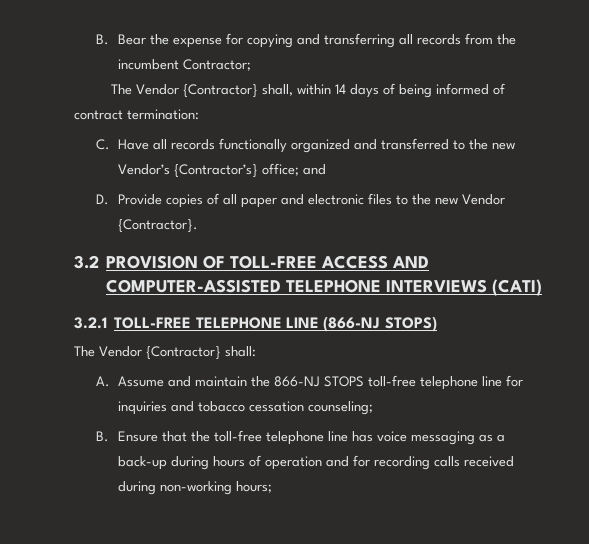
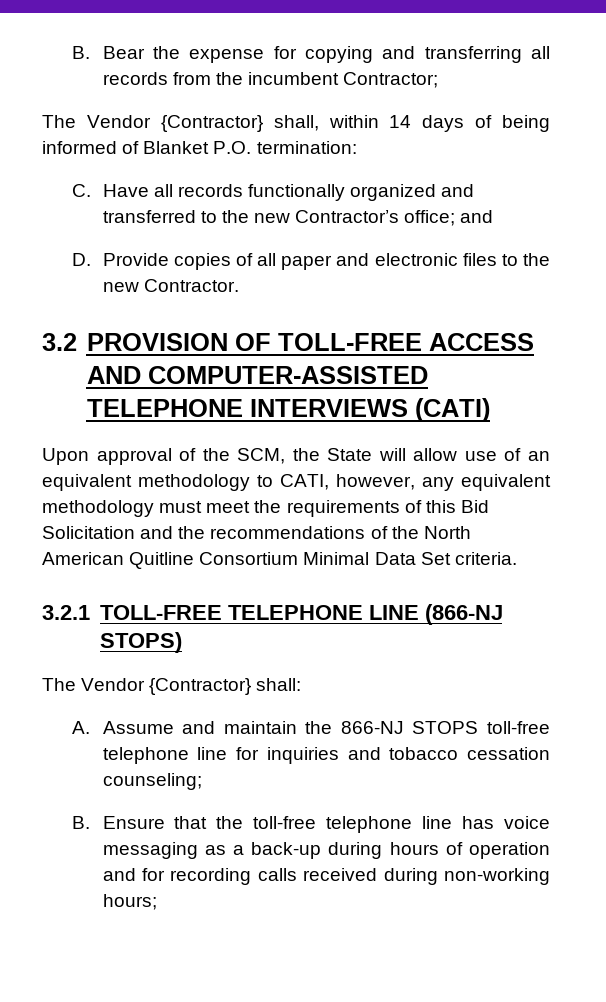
- The Vendor {Contractor} shall, within 14 days of being informed of contract termination:
+ The Vendor {Contractor} shall, within 14 days of being informed of Blanket P.O. termination:
- C. Have all records functionally organized and transferred to the new Vendor’s {Contractor’s} office; and
+ C. Have all records functionally organized and transferred to the new Contractor’s office; and
- D. Provide copies of all paper and electronic files to the new Vendor {Contractor}.
+ D. Provide copies of all paper and electronic files to the new Contractor.
+ Upon approval of the SCM, the State will allow use of an equivalent methodology to CATI, however, any equivalent methodology must meet the requirements of this Bid Solicitation and the recommendations of the North American Quitline Consortium Minimal Data Set criteria.

